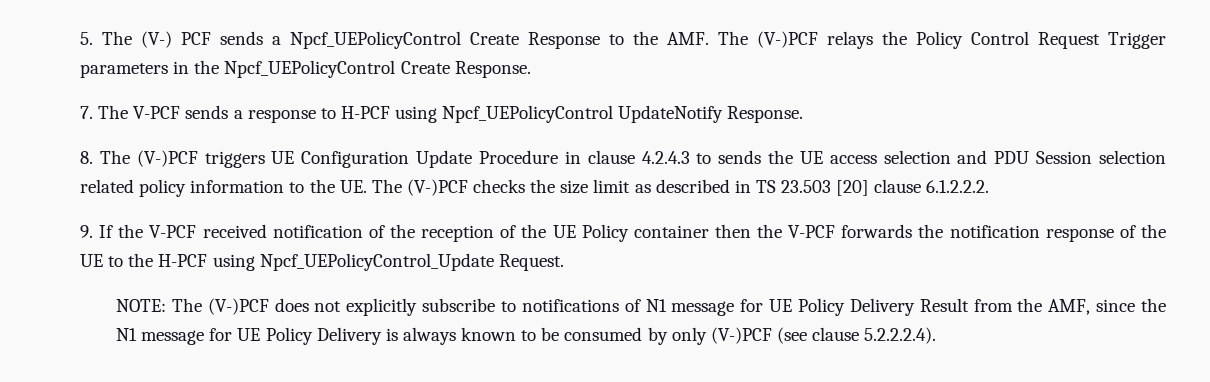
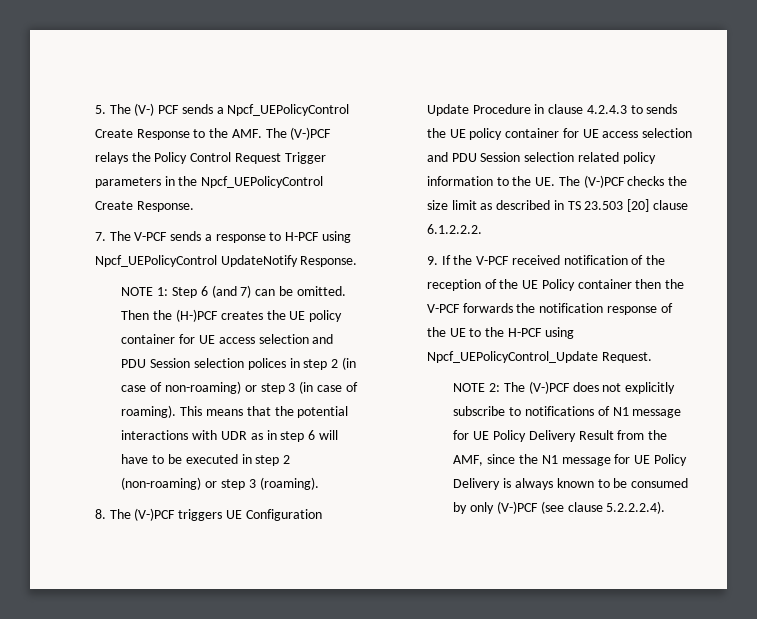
+ NOTE 1: Step 6 (and 7) can be omitted. Then the (H-)PCF creates the UE policy container for UE access selection and PDU Session selection polices in step 2 (in case of non-roaming) or step 3 (in case of roaming). This means that the potential interactions with UDR as in step 6 will have to be executed in step 2 (non-roaming) or step 3 (roaming).
- 8. The (V-)PCF triggers UE Configuration Update Procedure in clause 4.2.4.3 to sends the UE access selection and PDU Session selection related policy information to the UE. The (V-)PCF checks the size limit as described in TS 23.503 [20] clause 6.1.2.2.2.
+ 8. The (V-)PCF triggers UE Configuration Update Procedure in clause 4.2.4.3 to sends the UE policy container for UE access selection and PDU Session selection related policy information to the UE. The (V-)PCF checks the size limit as described in TS 23.503 [20] clause 6.1.2.2.2.
- NOTE: The (V-)PCF does not explicitly subscribe to notifications of N1 message for UE Policy Delivery Result from the AMF, since the N1 message for UE Policy Delivery is always known to be consumed by only (V-)PCF (see clause 5.2.2.2.4).
+ NOTE 2: The (V-)PCF does not explicitly subscribe to notifications of N1 message for UE Policy Delivery Result from the AMF, since the N1 message for UE Policy Delivery is always known to be consumed by only (V-)PCF (see clause 5.2.2.2.4).

